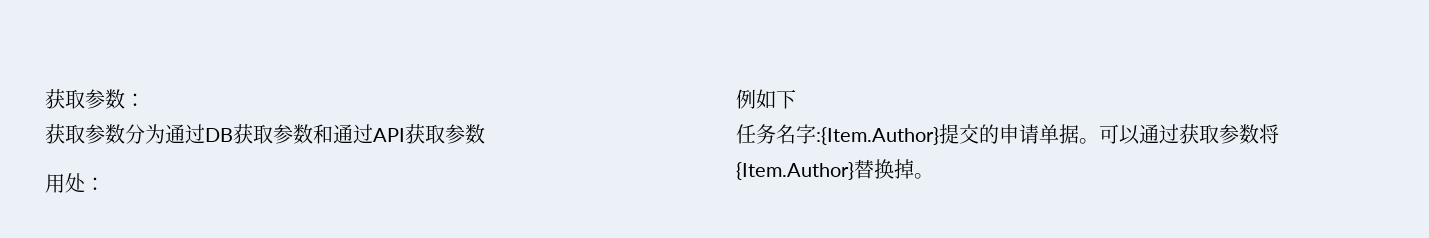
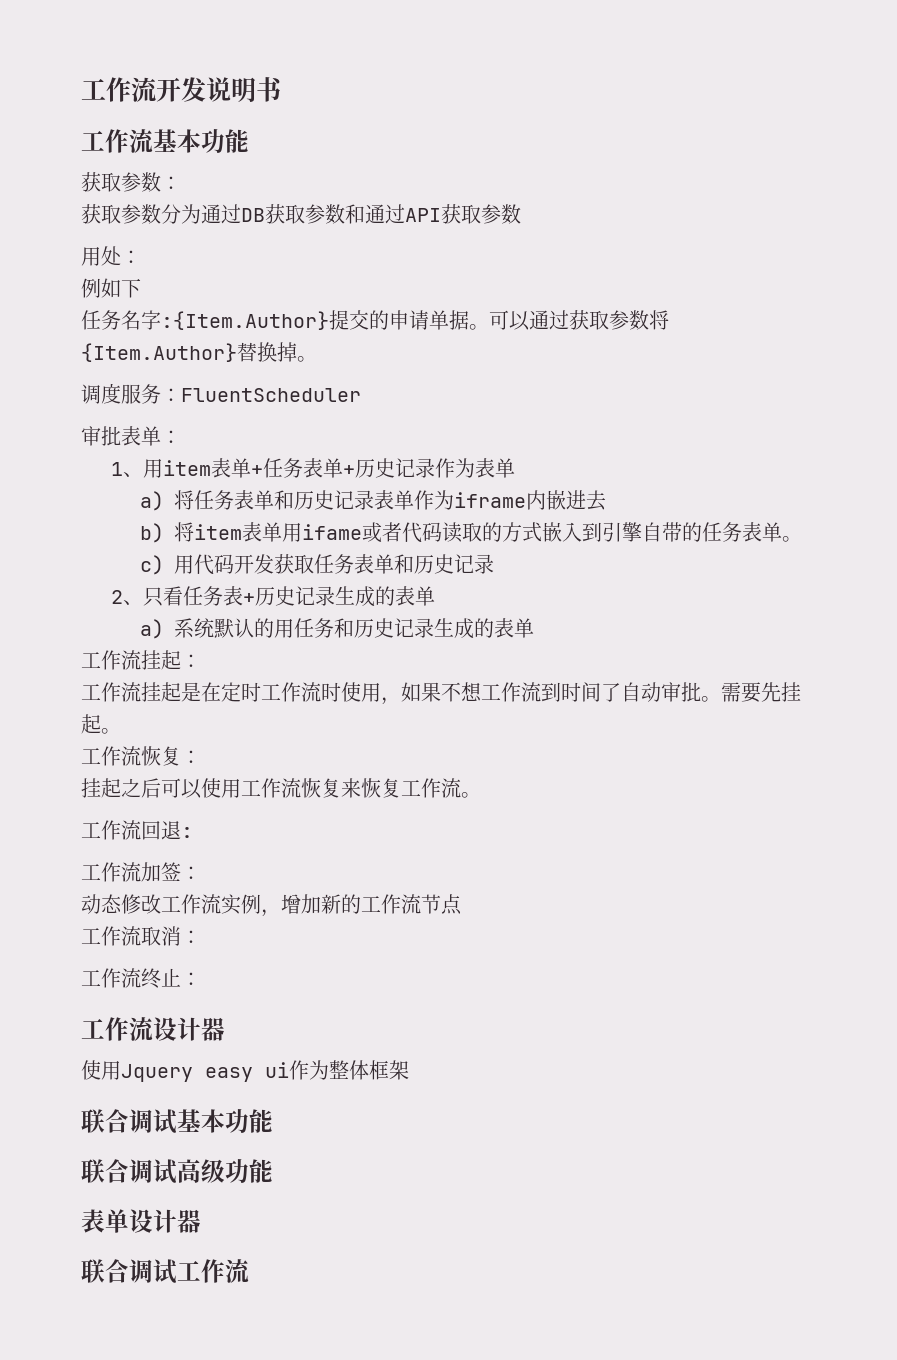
+ 工作流开发说明书
+ 工作流基本功能
+ 调度服务：FluentScheduler
+ 审批表单：
+ 1、用item表单+任务表单+历史记录作为表单
+ a)将任务表单和历史记录表单作为iframe内嵌进去
+ b)将item表单用ifame或者代码读取的方式嵌入到引擎自带的任务表单。
+ c)用代码开发获取任务表单和历史记录
+ 2、只看任务表+历史记录生成的表单
+ a)系统默认的用任务和历史记录生成的表单
+ 工作流挂起：
+ 工作流挂起是在定时工作流时使用，如果不想工作流到时间了自动审批。需要先挂起。
+ 工作流恢复：
+ 挂起之后可以使用工作流恢复来恢复工作流。
+ 工作流回退:
+ 工作流加签：
+ 动态修改工作流实例，增加新的工作流节点
+ 工作流取消：
+ 工作流终止：
+ 工作流设计器
+ 使用Jquery easy ui作为整体框架
+ 联合调试基本功能
+ 联合调试高级功能
+ 表单设计器
+ 联合调试工作流

